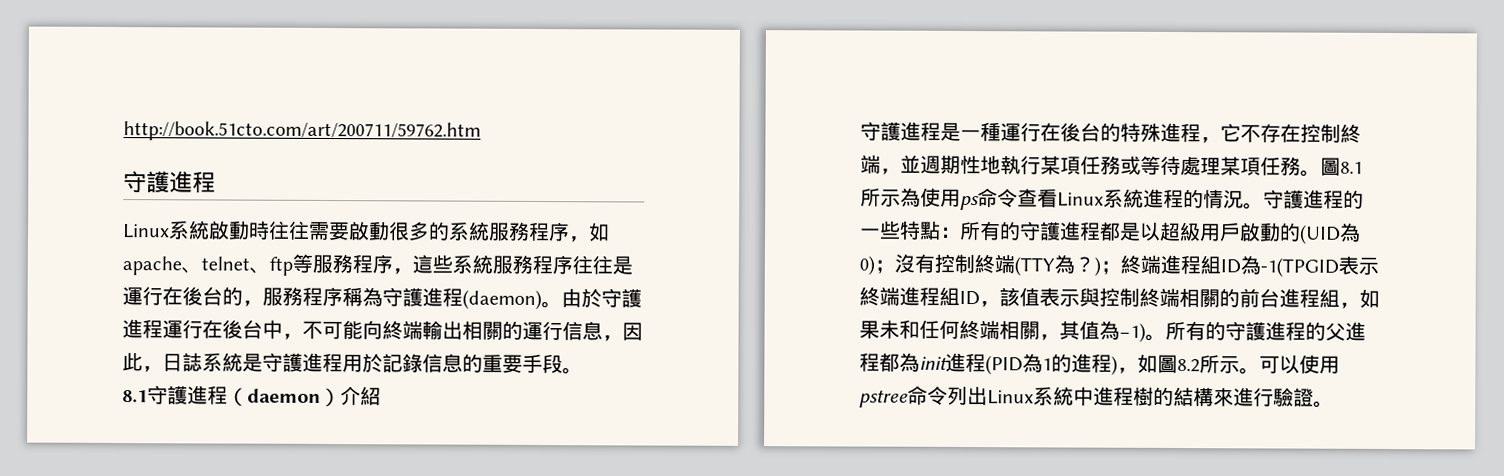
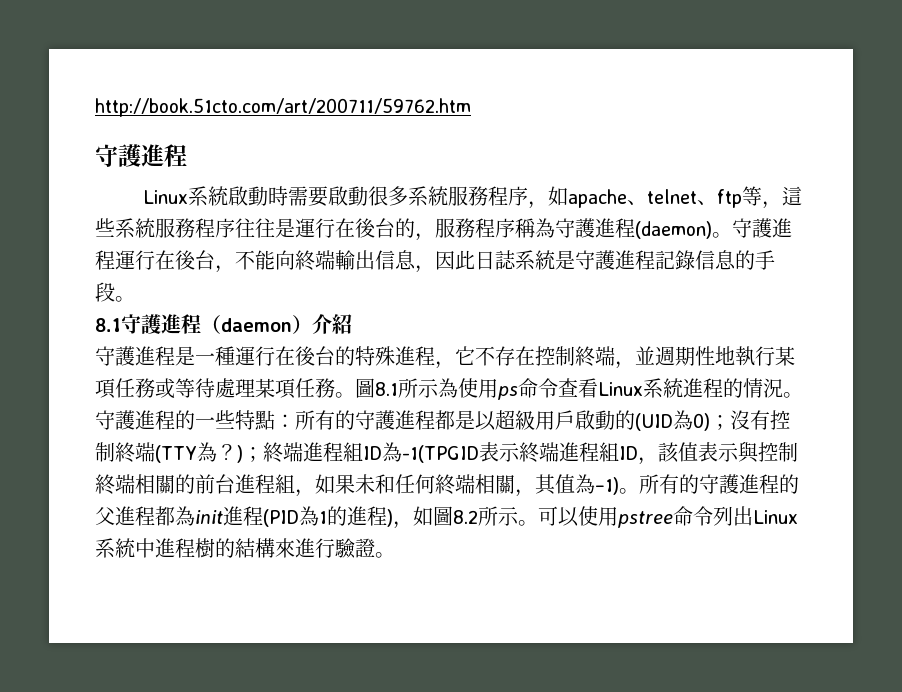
- Linux系統啟動時往往需要啟動很多的系統服務程序，如apache、telnet、ftp等服務程序，這些系統服務程序往往是運行在後台的，服務程序稱為守護進程(daemon)。
+ Linux系統啟動時需要啟動很多系統服務程序，如apache、telnet、ftp等，這些系統服務程序往往是運行在後台的，服務程序稱為守護進程(daemon)。
- 由於守護進程運行在後台中，不可能向終端輸出相關的運行信息，因此，日誌系統是守護進程用於記錄信息的重要手段。
+ 守護進程運行在後台，不能向終端輸出信息，因此日誌系統是守護進程記錄信息的手段。

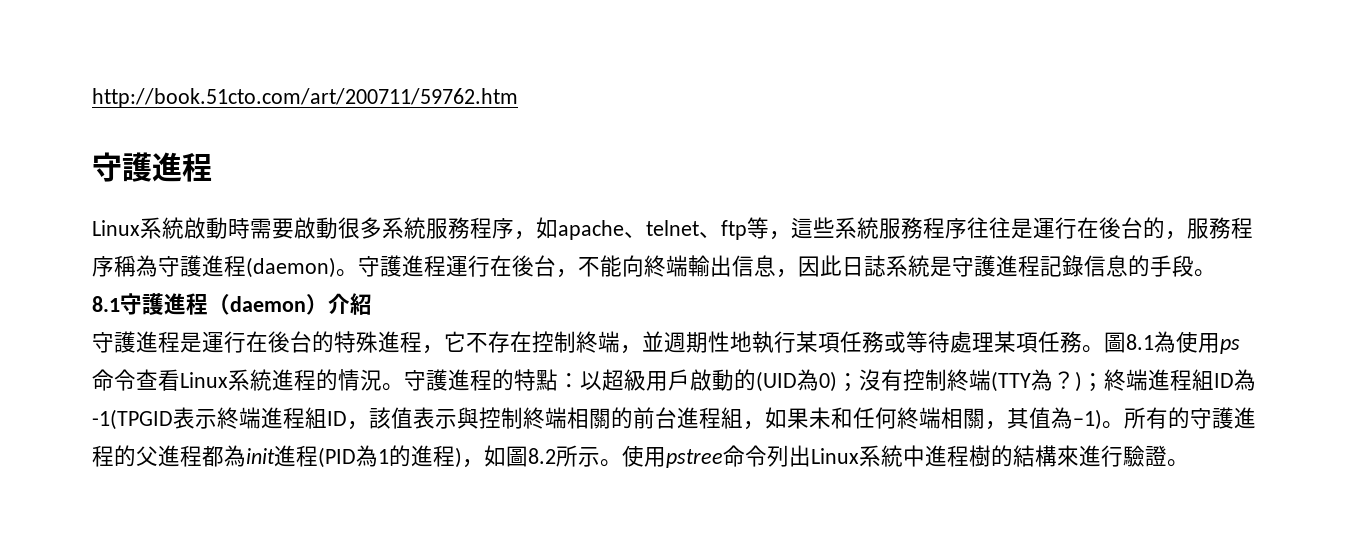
- 守護進程是一種運行在後台的特殊進程，它不存在控制終端，並週期性地執行某項任務或等待處理某項任務。
+ 守護進程是運行在後台的特殊進程，它不存在控制終端，並週期性地執行某項任務或等待處理某項任務。
- 圖8.1所示為使用ps命令查看Linux系統進程的情況。
+ 圖8.1為使用ps命令查看Linux系統進程的情況。
- 守護進程的一些特點：所有的守護進程都是以超級用戶啟動的(UID為0)；沒有控制終端(TTY為？)；終端進程組ID為-1(TPGID表示終端進程組ID，該值表示與控制終端相關的前台進程組，如果未和任何終端相關，其值為−1)。
+ 守護進程的特點：以超級用戶啟動的(UID為0)；沒有控制終端(TTY為？)；終端進程組ID為-1(TPGID表示終端進程組ID，該值表示與控制終端相關的前台進程組，如果未和任何終端相關，其值為−1)。
- 可以使用pstree命令列出Linux系統中進程樹的結構來進行驗證。
+ 使用pstree命令列出Linux系統中進程樹的結構來進行驗證。

